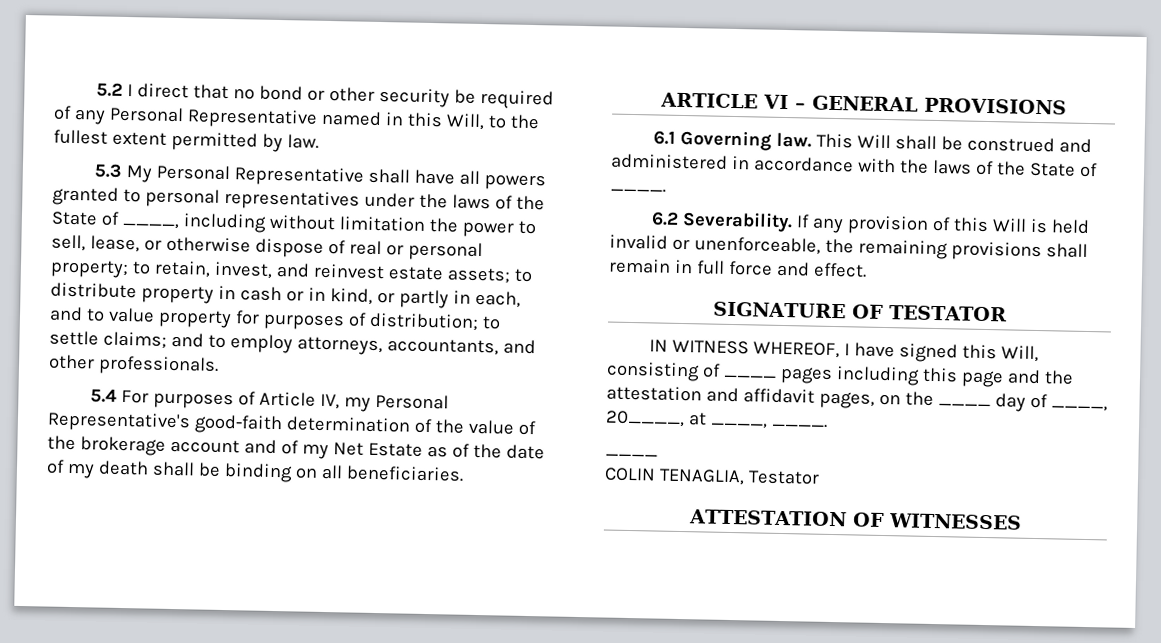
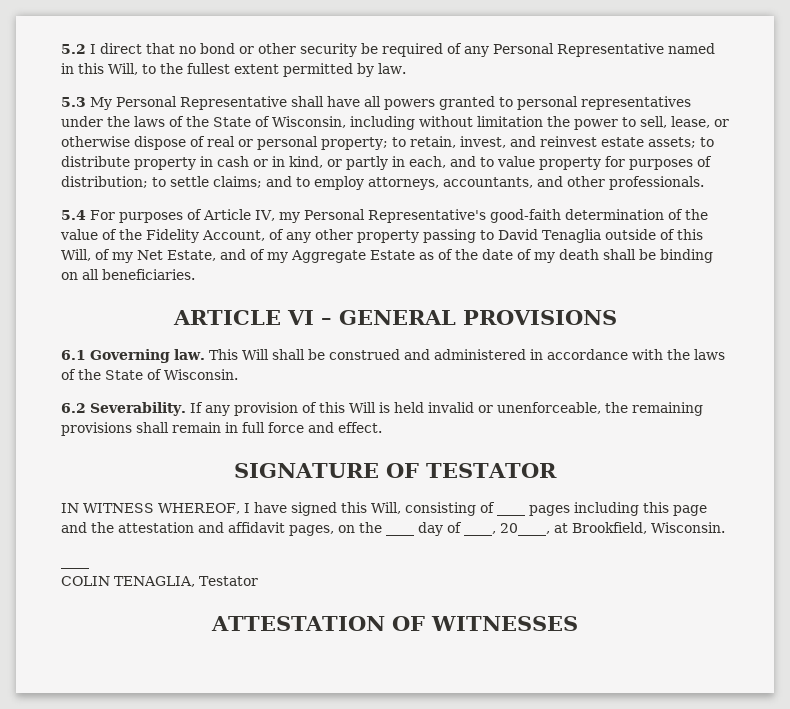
- 5.3 My Personal Representative shall have all powers granted to personal representatives under the laws of the State of ____, including without limitation the power to sell, lease, or otherwise dispose of real or personal property;
+ 5.3 My Personal Representative shall have all powers granted to personal representatives under the laws of the State of Wisconsin, including without limitation the power to sell, lease, or otherwise dispose of real or personal property;
- 5.4 For purposes of Article IV, my Personal Representative's good-faith determination of the value of the brokerage account and of my Net Estate as of the date of my death shall be binding on all beneficiaries.
+ 5.4 For purposes of Article IV, my Personal Representative's good-faith determination of the value of the Fidelity Account, of any other property passing to David Tenaglia outside of this Will, of my Net Estate, and of my Aggregate Estate as of the date of my death shall be binding on all beneficiaries.
- This Will shall be construed and administered in accordance with the laws of the State of ____.
+ This Will shall be construed and administered in accordance with the laws of the State of Wisconsin.
- IN WITNESS WHEREOF, I have signed this Will, consisting of ____ pages including this page and the attestation and affidavit pages, on the ____ day of ____, 20____, at ____, ____.
+ IN WITNESS WHEREOF, I have signed this Will, consisting of ____ pages including this page and the attestation and affidavit pages, on the ____ day of ____, 20____, at Brookfield, Wisconsin.

